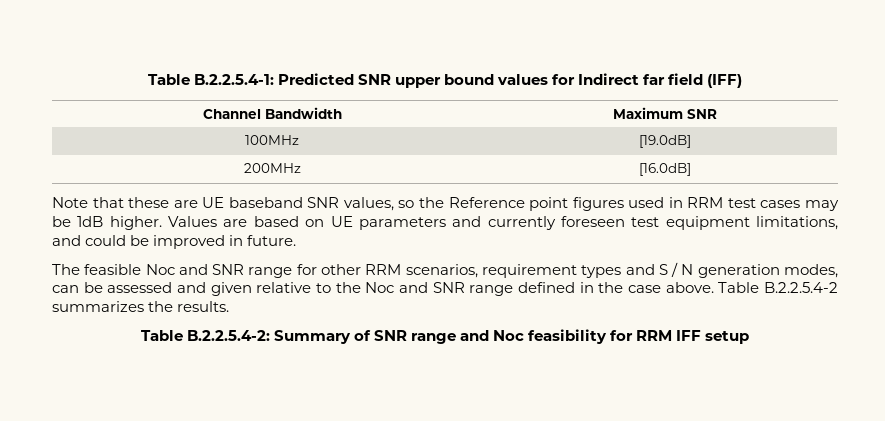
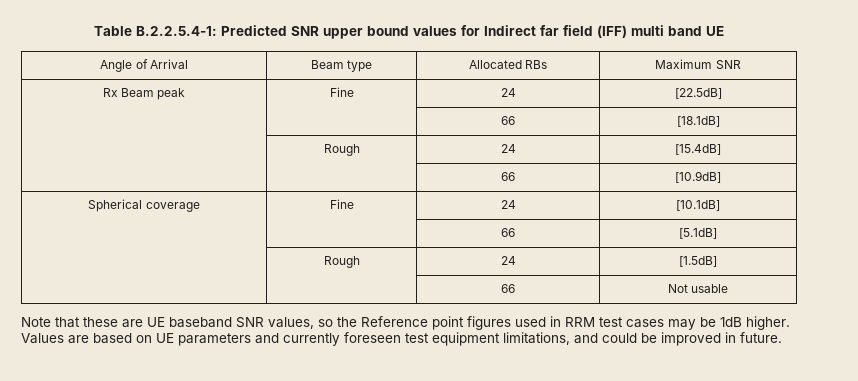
- Table B.2.2.5.4-1: Predicted SNR upper bound values for Indirect far field (IFF)
- Channel Bandwidth | Maximum SNR
- 100MHz | [19.0dB]
- 200MHz | [16.0dB]
+ Table B.2.2.5.4-1: Predicted SNR upper bound values for Indirect far field (IFF) multi band UE
+ Angle of Arrival | Beam type | Allocated RBs | Maximum SNR
+ Rx Beam peak | Fine | 24 | [22.5dB]
+ | | 66 | [18.1dB]
+ | Rough | 24 | [15.4dB]
+ | | 66 | [10.9dB]
+ Spherical coverage | Fine | 24 | [10.1dB]
+ | | 66 | [5.1dB]
+ | Rough | 24 | [1.5dB]
+ | | 66 | Not usable
- The feasible Noc and SNR range for other RRM scenarios, requirement types and S / N generation modes, can be assessed and given relative to the Noc and SNR range defined in the case above. Table B.2.2.5.4-2 summarizes the results.
- Table B.2.2.5.4-2: Summary of SNR range and Noc feasibility for RRM IFF setup

